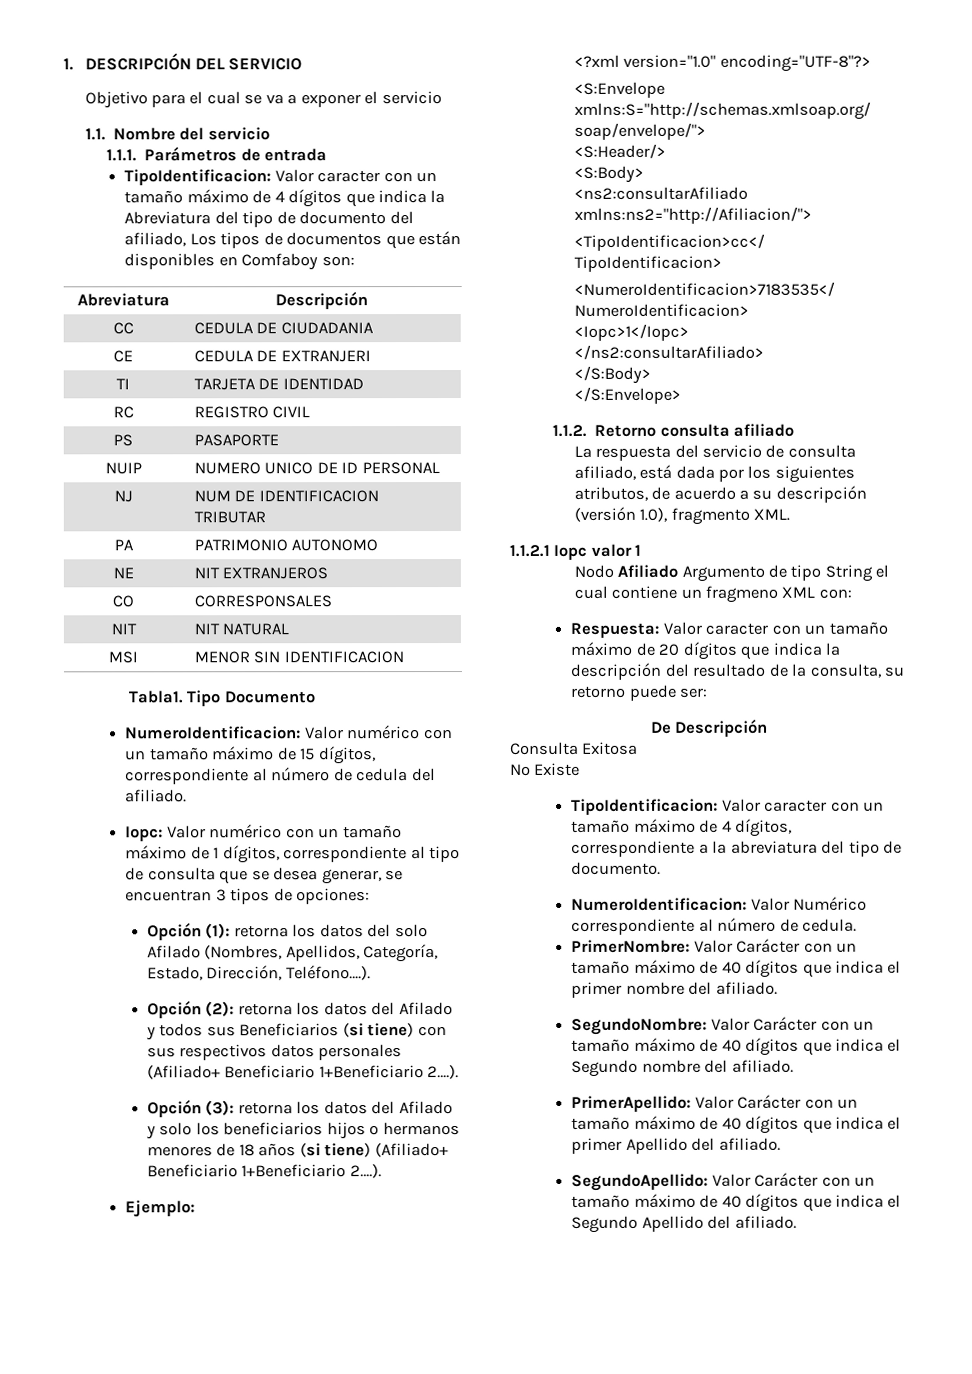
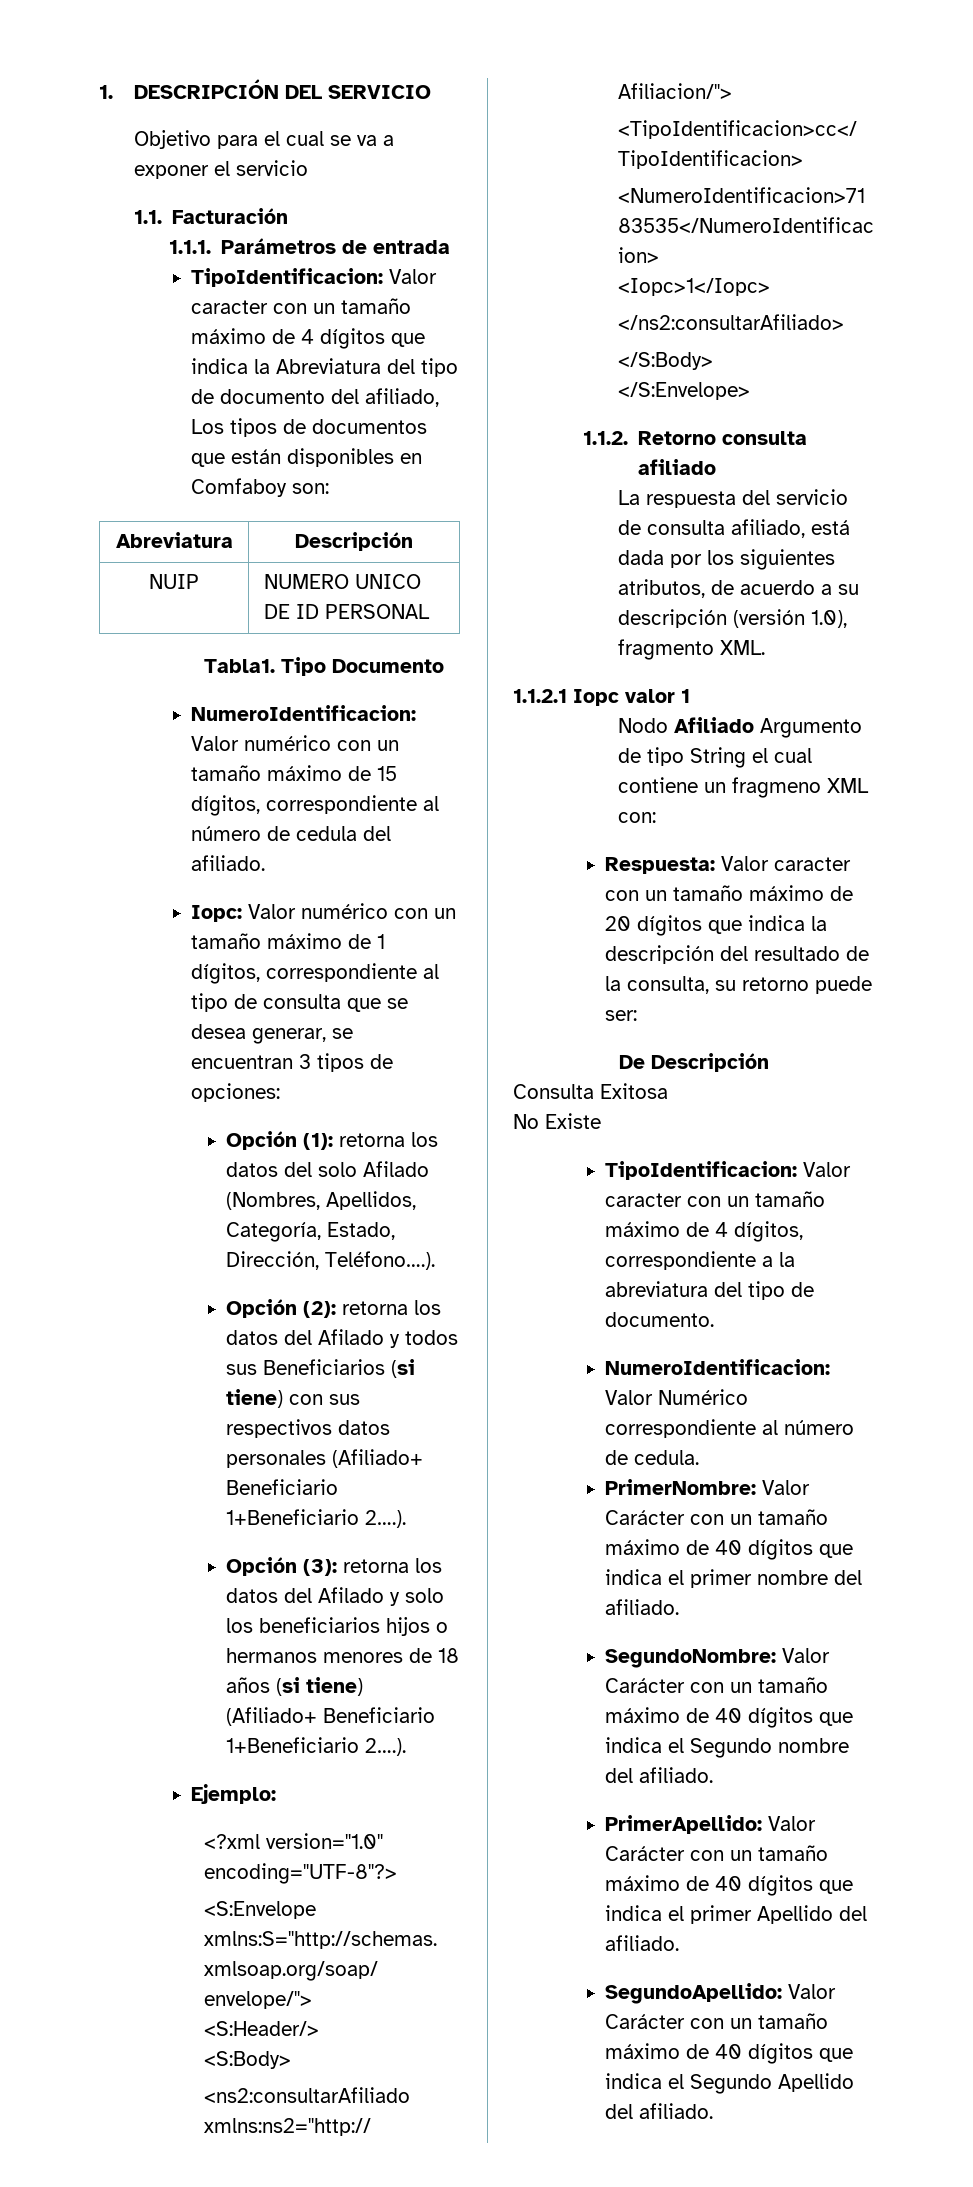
- 1.1. Nombre del servicio
+ 1.1. Facturación
- CC | CEDULA DE CIUDADANIA
- CE | CEDULA DE EXTRANJERI
- TI | TARJETA DE IDENTIDAD
- RC | REGISTRO CIVIL
- PS | PASAPORTE
- NJ | NUM DE IDENTIFICACION TRIBUTAR
- PA | PATRIMONIO AUTONOMO
- NE | NIT EXTRANJEROS
- CO | CORRESPONSALES
- NIT | NIT NATURAL
- MSI | MENOR SIN IDENTIFICACION

